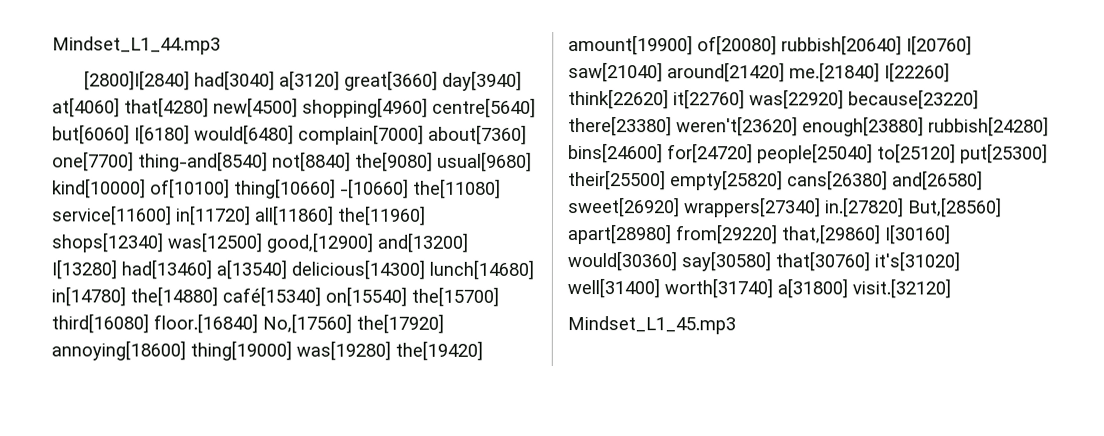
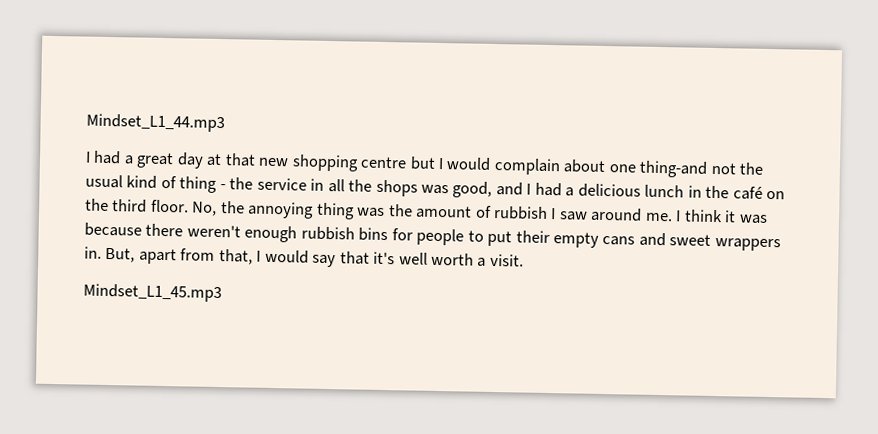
- [2800]I[2840] had[3040] a[3120] great[3660] day[3940] at[4060] that[4280] new[4500] shopping[4960] centre[5640] but[6060] I[6180] would[6480] complain[7000] about[7360] one[7700] thing-and[8540] not[8840] the[9080] usual[9680] kind[10000] of[10100] thing[10660] -[10660] the[11080] service[11600] in[11720] all[11860] the[11960] shops[12340] was[12500] good,[12900] and[13200] I[13280] had[13460] a[13540] delicious[14300] lunch[14680] in[14780] the[14880] café[15340] on[15540] the[15700] third[16080] floor.[16840] No,[17560] the[17920] annoying[18600] thing[19000] was[19280] the[19420] amount[19900] of[20080] rubbish[20640] I[20760] saw[21040] around[21420] me.[21840] I[22260] think[22620] it[22760] was[22920] because[23220] there[23380] weren't[23620] enough[23880] rubbish[24280] bins[24600] for[24720] people[25040] to[25120] put[25300] their[25500] empty[25820] cans[26380] and[26580] sweet[26920] wrappers[27340] in.[27820] But,[28560] apart[28980] from[29220] that,[29860] I[30160] would[30360] say[30580] that[30760] it's[31020] well[31400] worth[31740] a[31800] visit.[32120]
+ I had a great day at that new shopping centre but I would complain about one thing-and not the usual kind of thing - the service in all the shops was good, and I had a delicious lunch in the café on the third floor. No, the annoying thing was the amount of rubbish I saw around me. I think it was because there weren't enough rubbish bins for people to put their empty cans and sweet wrappers in. But, apart from that, I would say that it's well worth a visit.

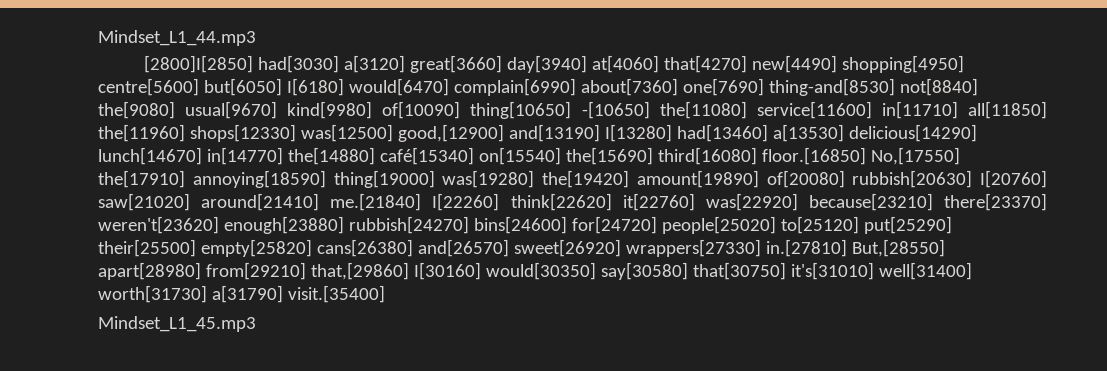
- I had a great day at that new shopping centre but I would complain about one thing-and not the usual kind of thing - the service in all the shops was good, and I had a delicious lunch in the café on the third floor. No, the annoying thing was the amount of rubbish I saw around me. I think it was because there weren't enough rubbish bins for people to put their empty cans and sweet wrappers in. But, apart from that, I would say that it's well worth a visit.
+ [2800]I[2850] had[3030] a[3120] great[3660] day[3940] at[4060] that[4270] new[4490] shopping[4950] centre[5600] but[6050] I[6180] would[6470] complain[6990] about[7360] one[7690] thing-and[8530] not[8840] the[9080] usual[9670] kind[9980] of[10090] thing[10650] -[10650] the[11080] service[11600] in[11710] all[11850] the[11960] shops[12330] was[12500] good,[12900] and[13190] I[13280] had[13460] a[13530] delicious[14290] lunch[14670] in[14770] the[14880] café[15340] on[15540] the[15690] third[16080] floor.[16850] No,[17550] the[17910] annoying[18590] thing[19000] was[19280] the[19420] amount[19890] of[20080] rubbish[20630] I[20760] saw[21020] around[21410] me.[21840] I[22260] think[22620] it[22760] was[22920] because[23210] there[23370] weren't[23620] enough[23880] rubbish[24270] bins[24600] for[24720] people[25020] to[25120] put[25290] their[25500] empty[25820] cans[26380] and[26570] sweet[26920] wrappers[27330] in.[27810] But,[28550] apart[28980] from[29210] that,[29860] I[30160] would[30350] say[30580] that[30750] it's[31010] well[31400] worth[31730] a[31790] visit.[35400]

